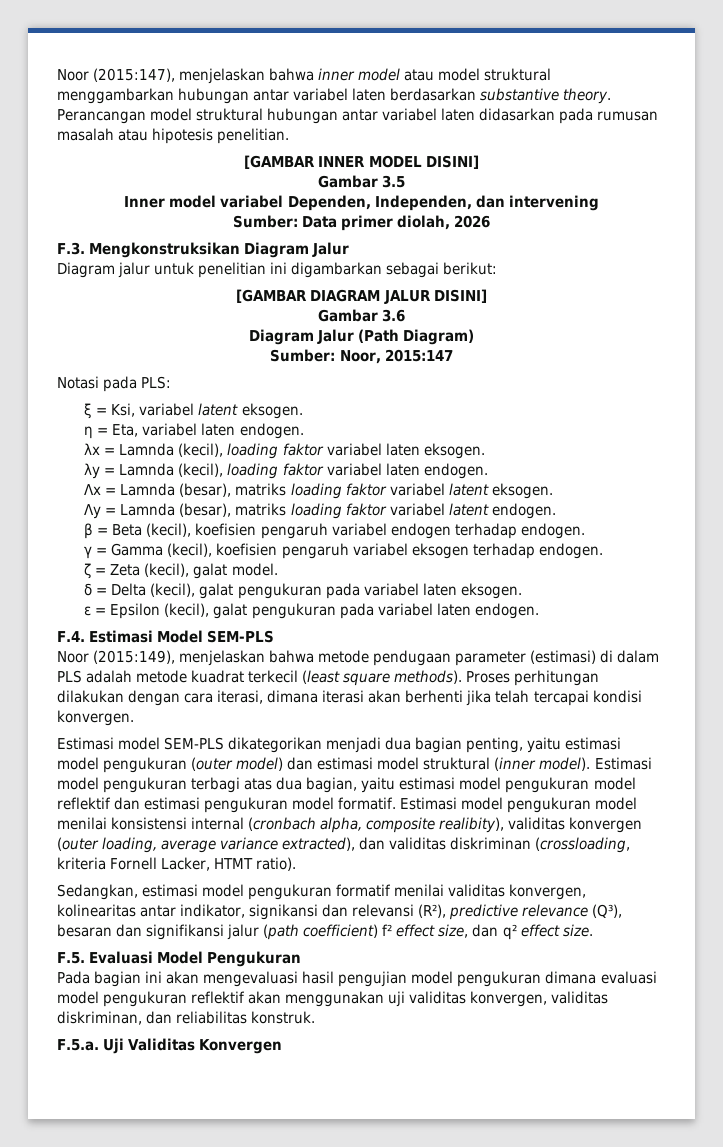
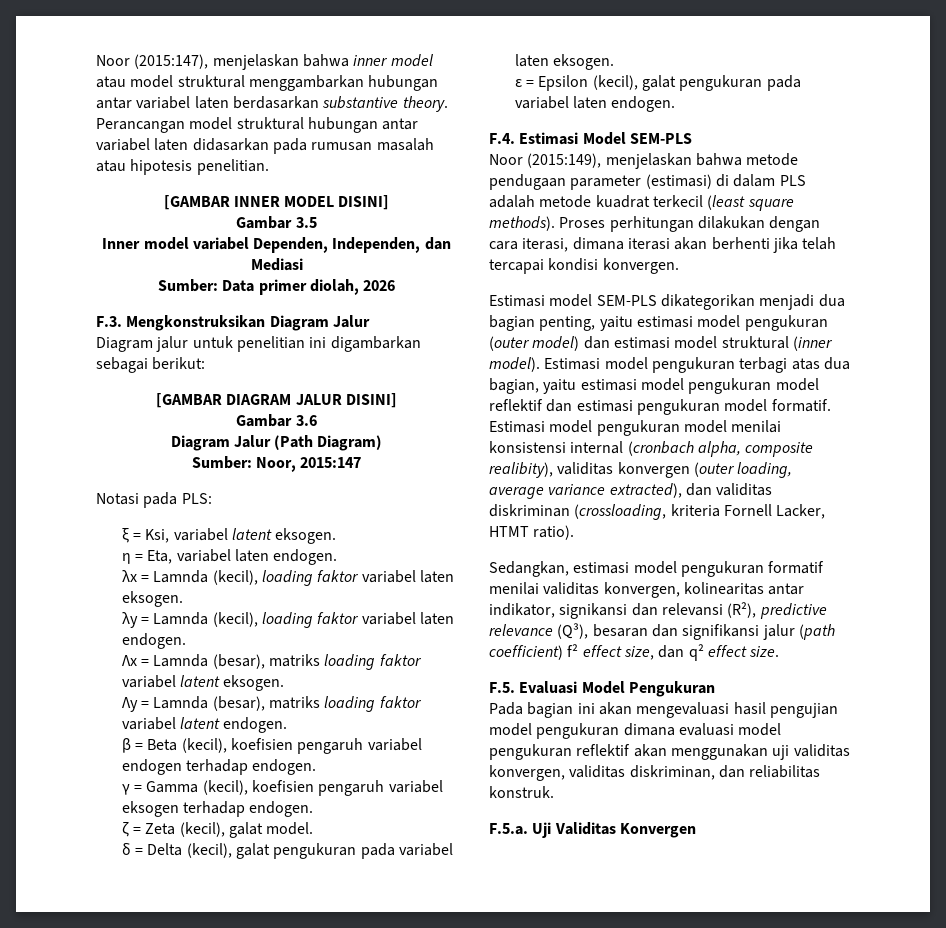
- Inner model variabel Dependen, Independen, dan intervening
+ Inner model variabel Dependen, Independen, dan Mediasi

